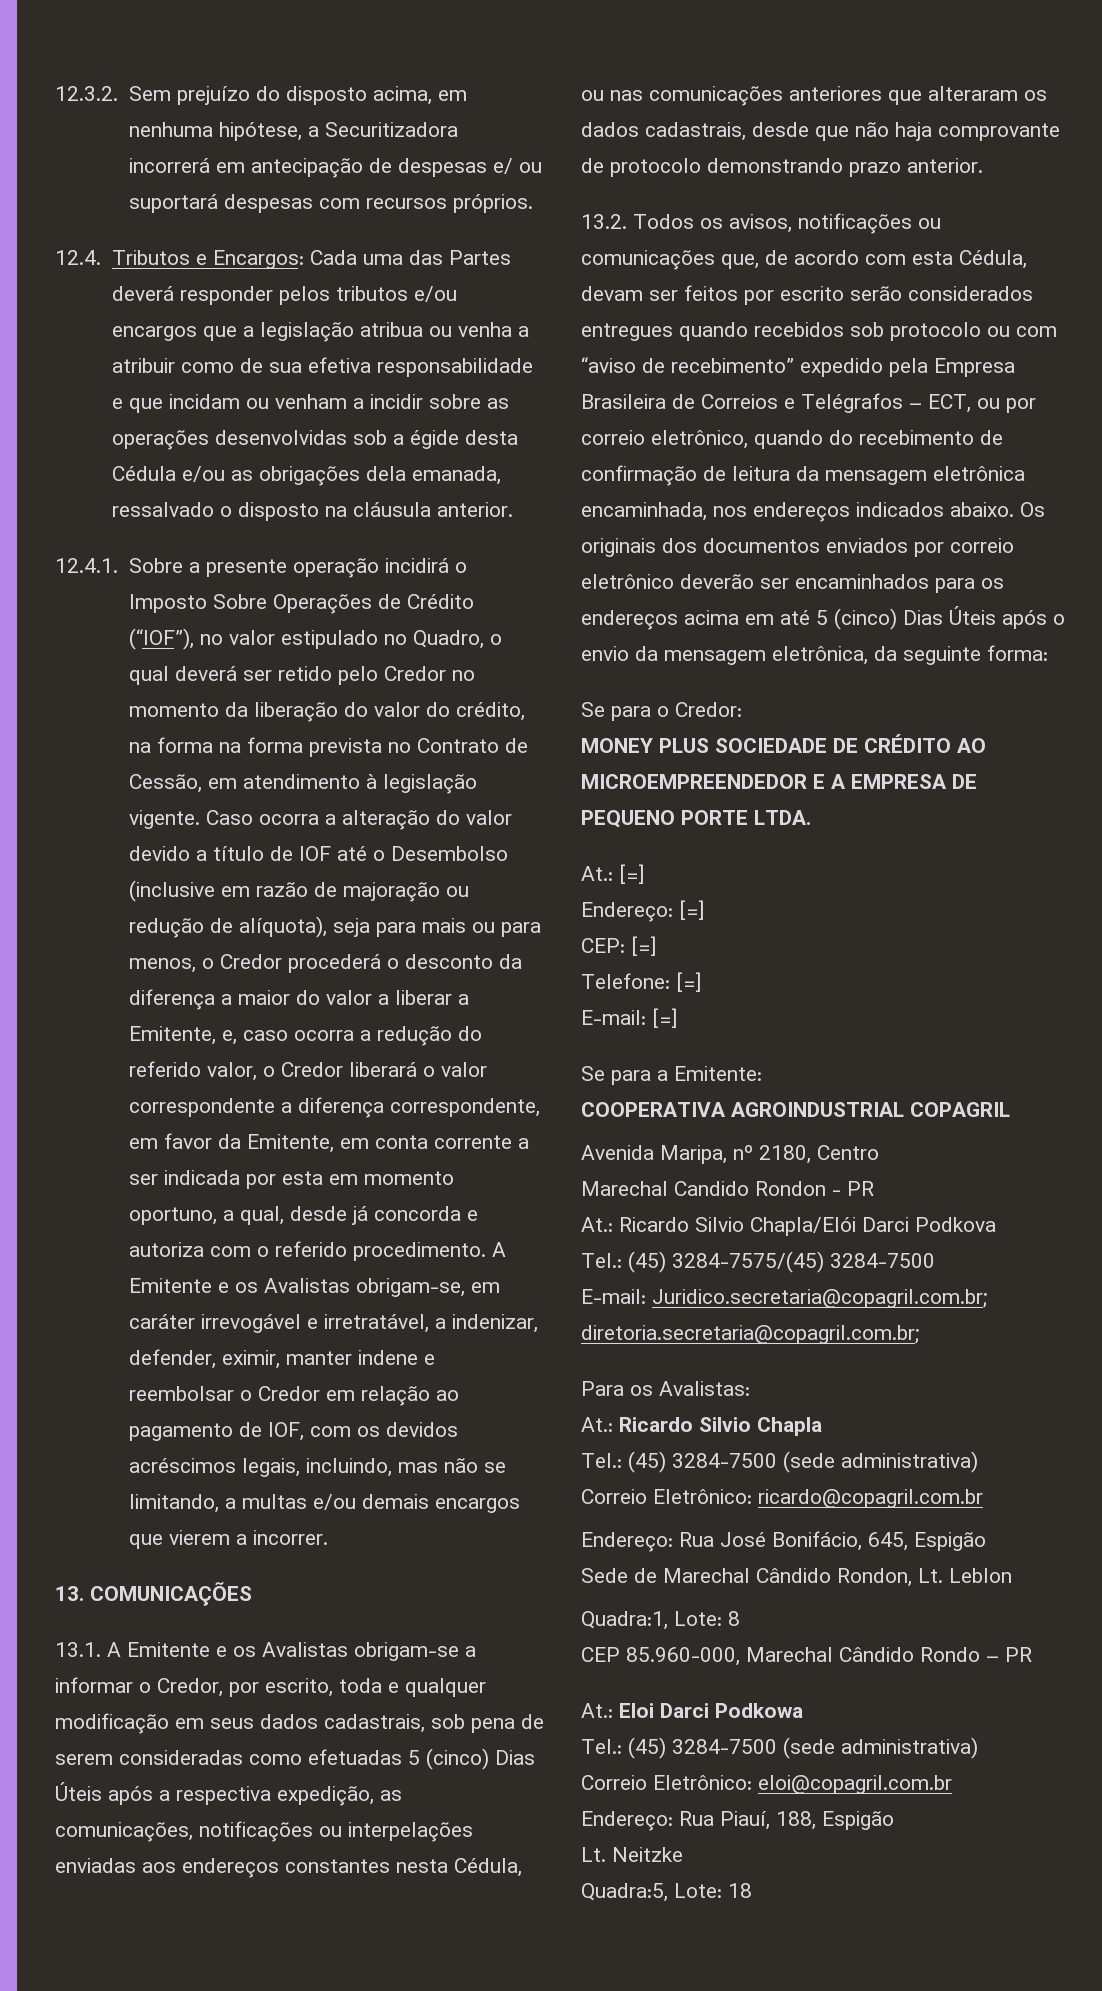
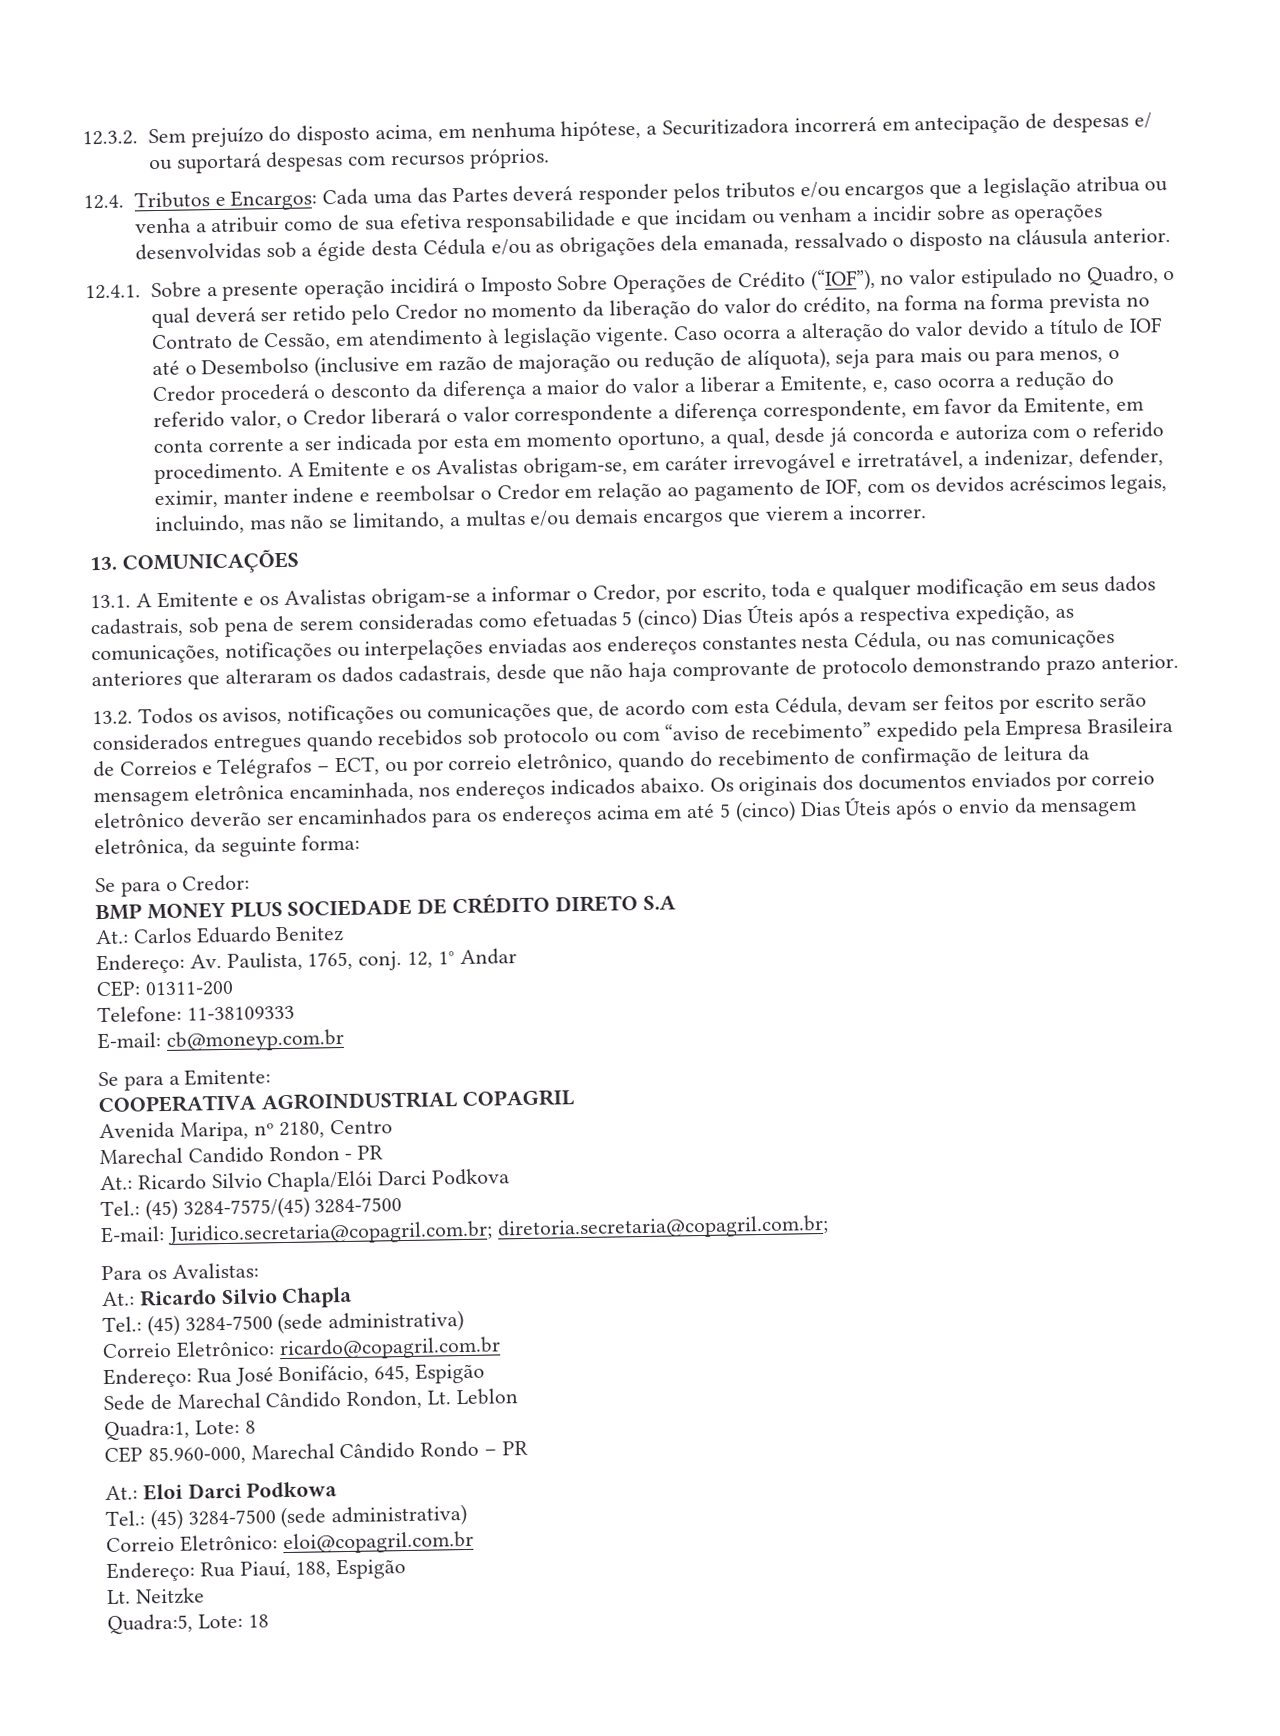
- MONEY PLUS SOCIEDADE DE CRÉDITO AO MICROEMPREENDEDOR E A EMPRESA DE PEQUENO PORTE LTDA.
- At.: [=]
- Endereço: [=]
+ BMP MONEY PLUS SOCIEDADE DE CRÉDITO DIRETO S.A
+ At.: Carlos Eduardo Benitez
+ Endereço: Av. Paulista, 1765, conj. 12, 1° Andar
- CEP: [=]
+ CEP: 01311-200
- Telefone: [=]
- E-mail: [=]
+ Telefone: 11-38109333
+ E-mail: cb@moneyp.com.br

